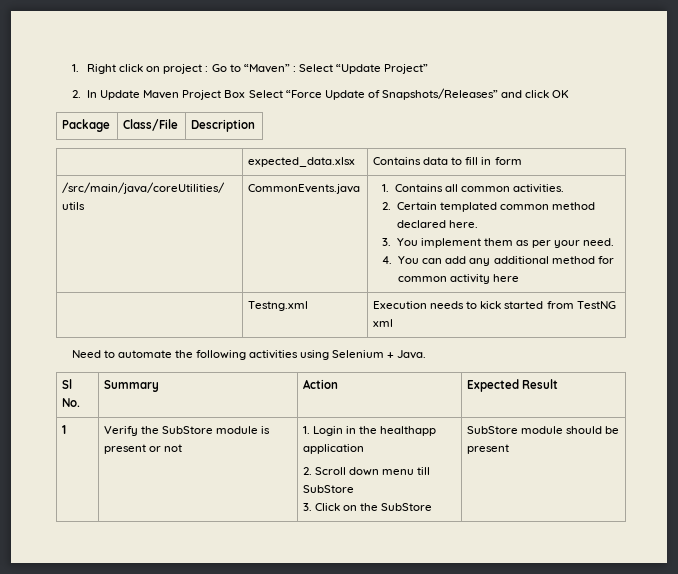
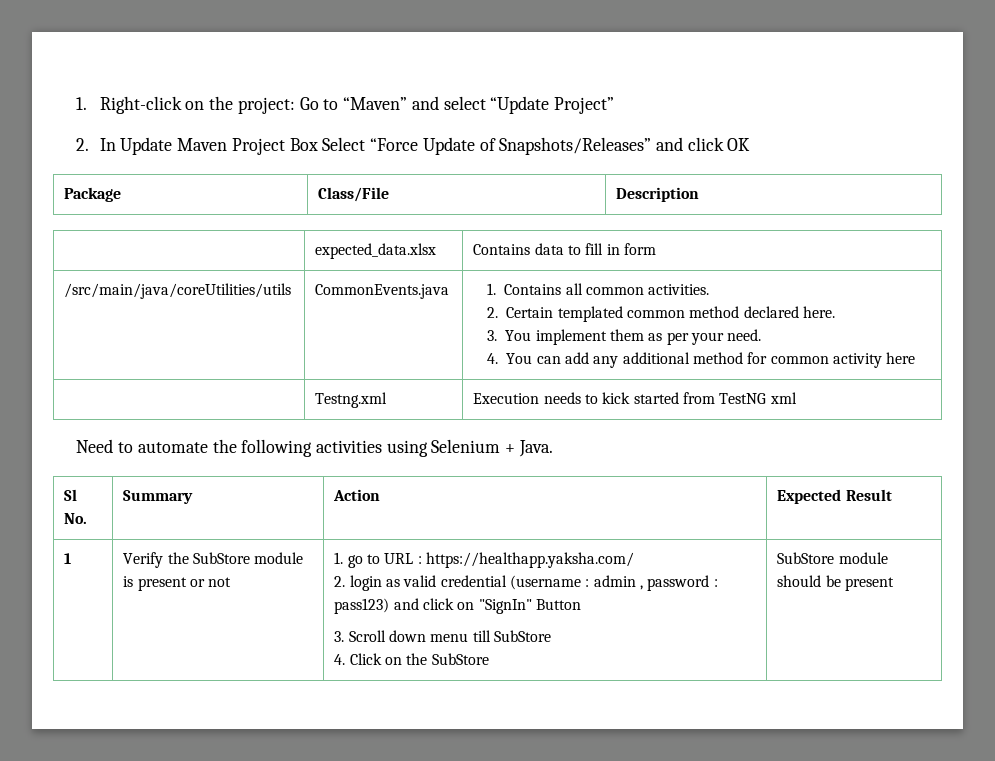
- 1. Right click on project : Go to “Maven” : Select “Update Project”
+ 1. Right-click on the project: Go to “Maven” and select “Update Project”
- 1. Login in the healthapp application
- 2. Scroll down menu till SubStore
+ 1. go to URL : https://healthapp.yaksha.com/
+ 2. login as valid credential (username : admin , password : pass123) and click on "SignIn" Button
+ 3. Scroll down menu till SubStore
- 3. Click on the SubStore
+ 4. Click on the SubStore

